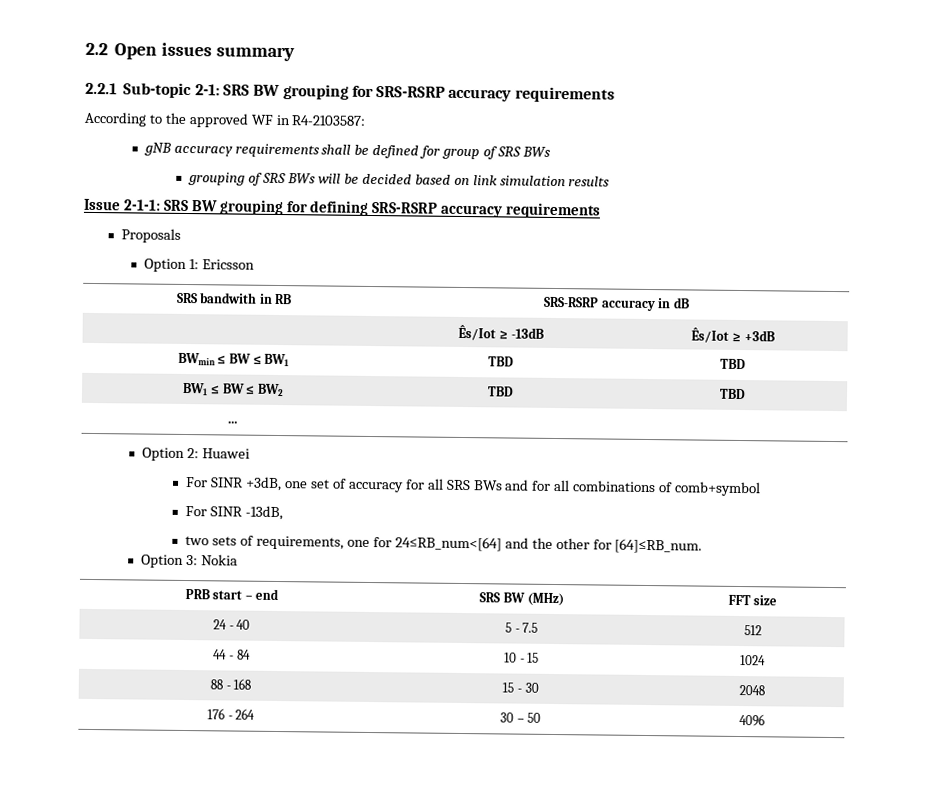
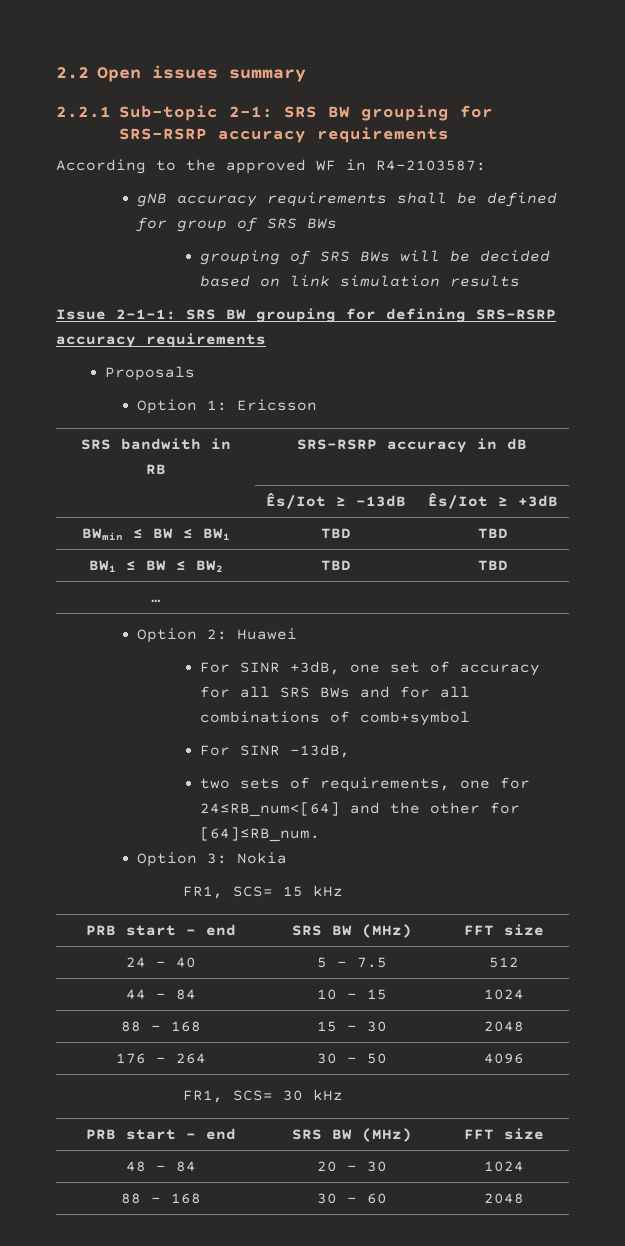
+ FR1, SCS= 15 kHz
+ FR1, SCS= 30 kHz
+ PRB start – end | SRS BW (MHz) | FFT size
+ 48 - 84 | 20 - 30 | 1024
+ 88 - 168 | 30 - 60 | 2048

